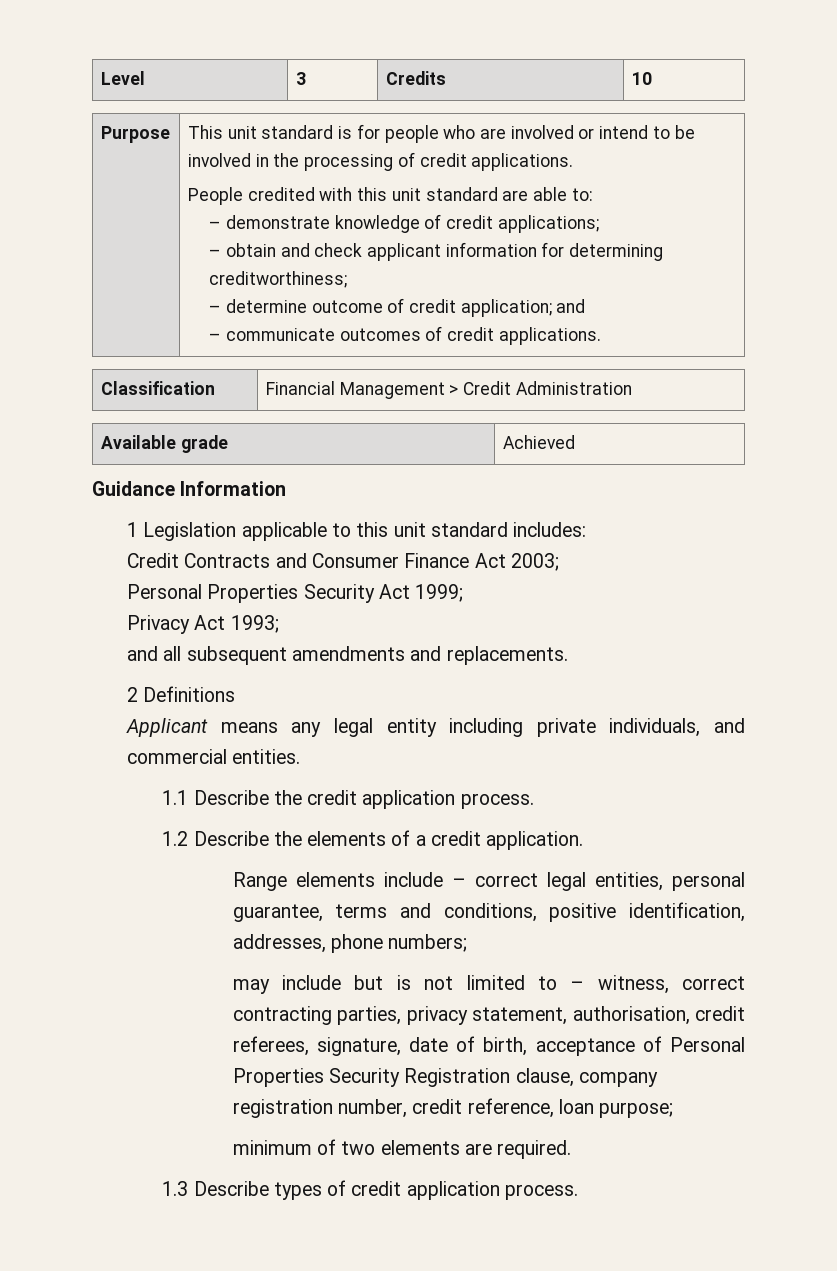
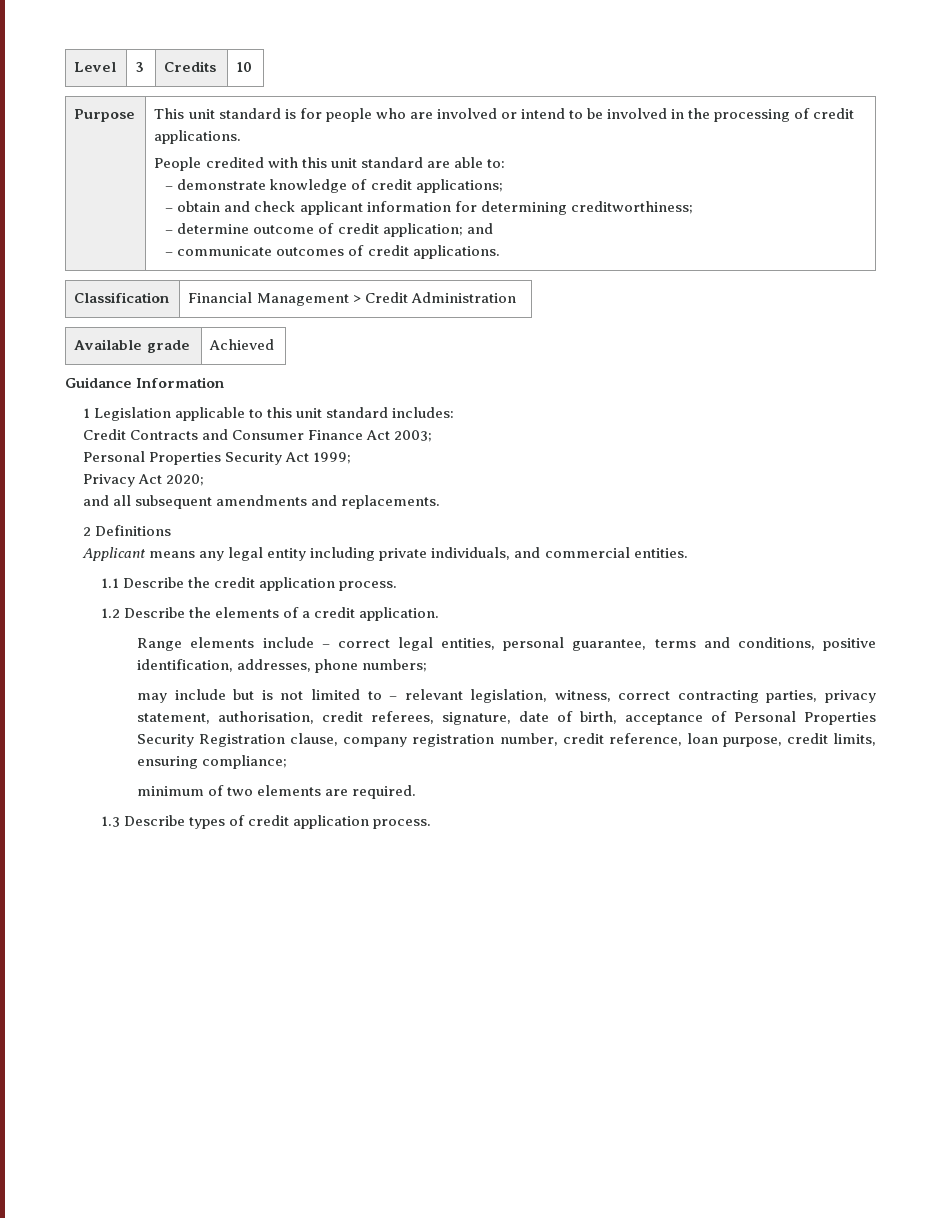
- Privacy Act 1993;
+ Privacy Act 2020;
- may include but is not limited to – witness, correct contracting parties, privacy statement, authorisation, credit referees, signature, date of birth, acceptance of Personal Properties Security Registration clause, company registration number, credit reference, loan purpose;
+ may include but is not limited to – relevant legislation, witness, correct contracting parties, privacy statement, authorisation, credit referees, signature, date of birth, acceptance of Personal Properties Security Registration clause, company registration number, credit reference, loan purpose, credit limits, ensuring compliance;

